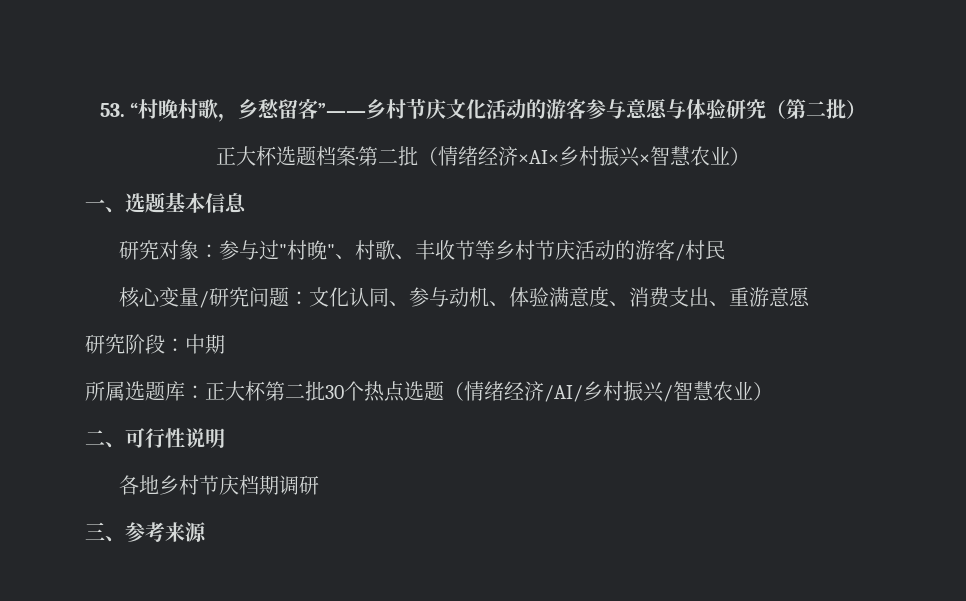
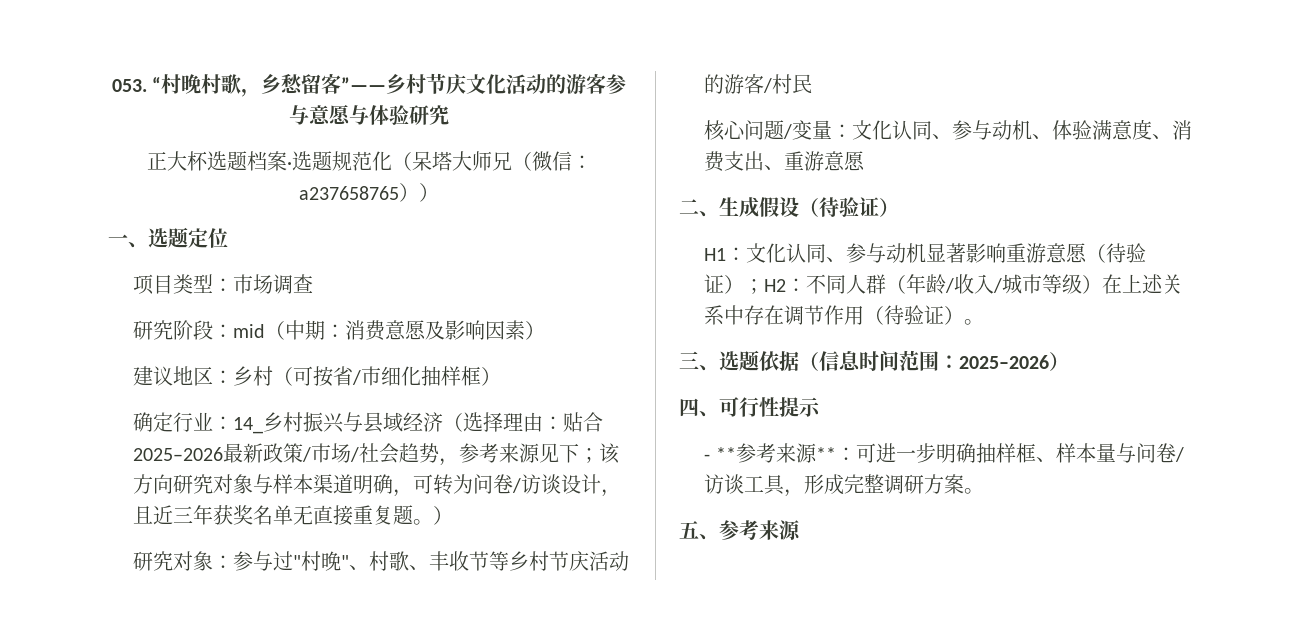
- 53. “村晚村歌，乡愁留客”——乡村节庆文化活动的游客参与意愿与体验研究（第二批）
+ 053. “村晚村歌，乡愁留客”——乡村节庆文化活动的游客参与意愿与体验研究
- 正大杯选题档案·第二批（情绪经济×AI×乡村振兴×智慧农业）
- 一、选题基本信息
+ 正大杯选题档案·选题规范化（呆塔大师兄（微信：a237658765））
+ 一、选题定位
+ 项目类型：市场调查
+ 研究阶段：mid（中期：消费意愿及影响因素）
+ 建议地区：乡村（可按省/市细化抽样框）
+ 确定行业：14_乡村振兴与县域经济（选择理由：贴合2025–2026最新政策/市场/社会趋势，参考来源见下；该方向研究对象与样本渠道明确，可转为问卷/访谈设计，且近三年获奖名单无直接重复题。）
- 核心变量/研究问题：文化认同、参与动机、体验满意度、消费支出、重游意愿
+ 核心问题/变量：文化认同、参与动机、体验满意度、消费支出、重游意愿
- 研究阶段：中期
- 所属选题库：正大杯第二批30个热点选题（情绪经济/AI/乡村振兴/智慧农业）
- 二、可行性说明
- 各地乡村节庆档期调研
- 三、参考来源
+ 二、生成假设（待验证）
+ H1：文化认同、参与动机显著影响重游意愿（待验证）；H2：不同人群（年龄/收入/城市等级）在上述关系中存在调节作用（待验证）。
+ 三、选题依据（信息时间范围：2025–2026）
+ 四、可行性提示
+ - **参考来源**：可进一步明确抽样框、样本量与问卷/访谈工具，形成完整调研方案。
+ 五、参考来源

